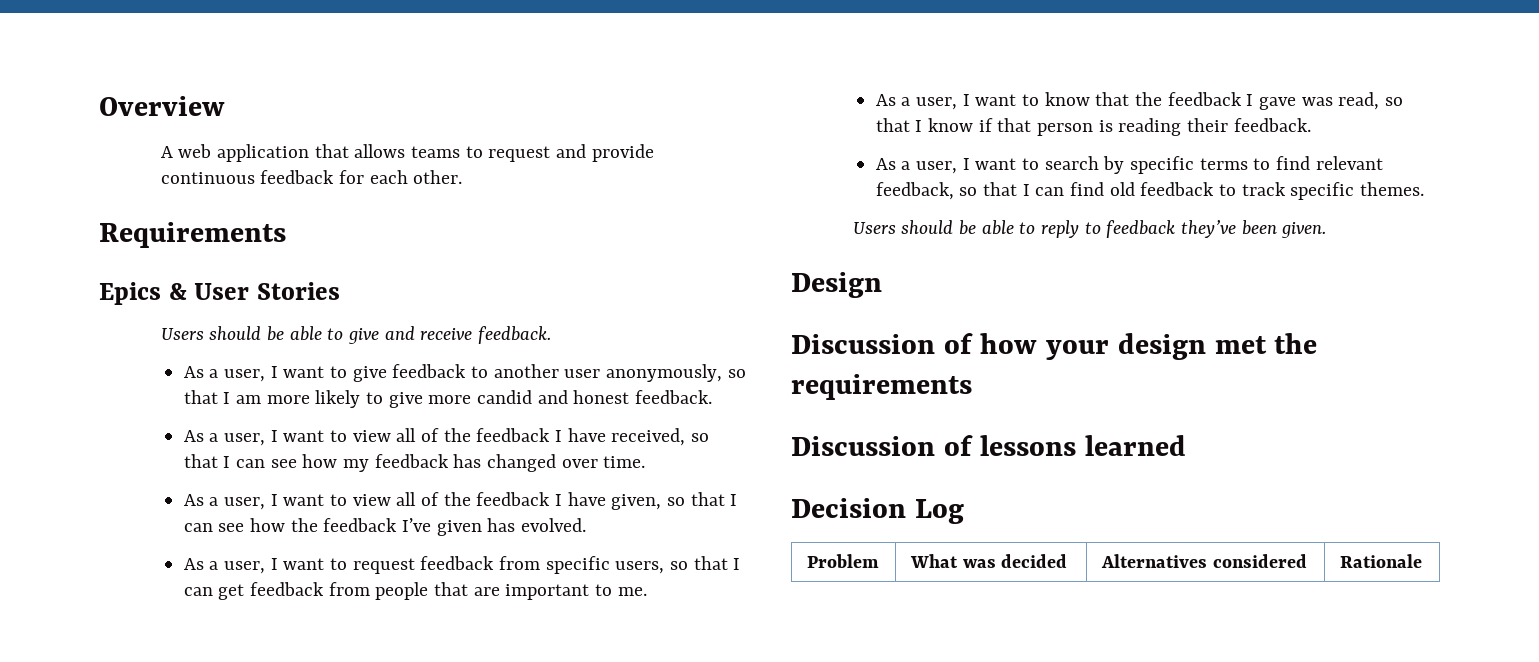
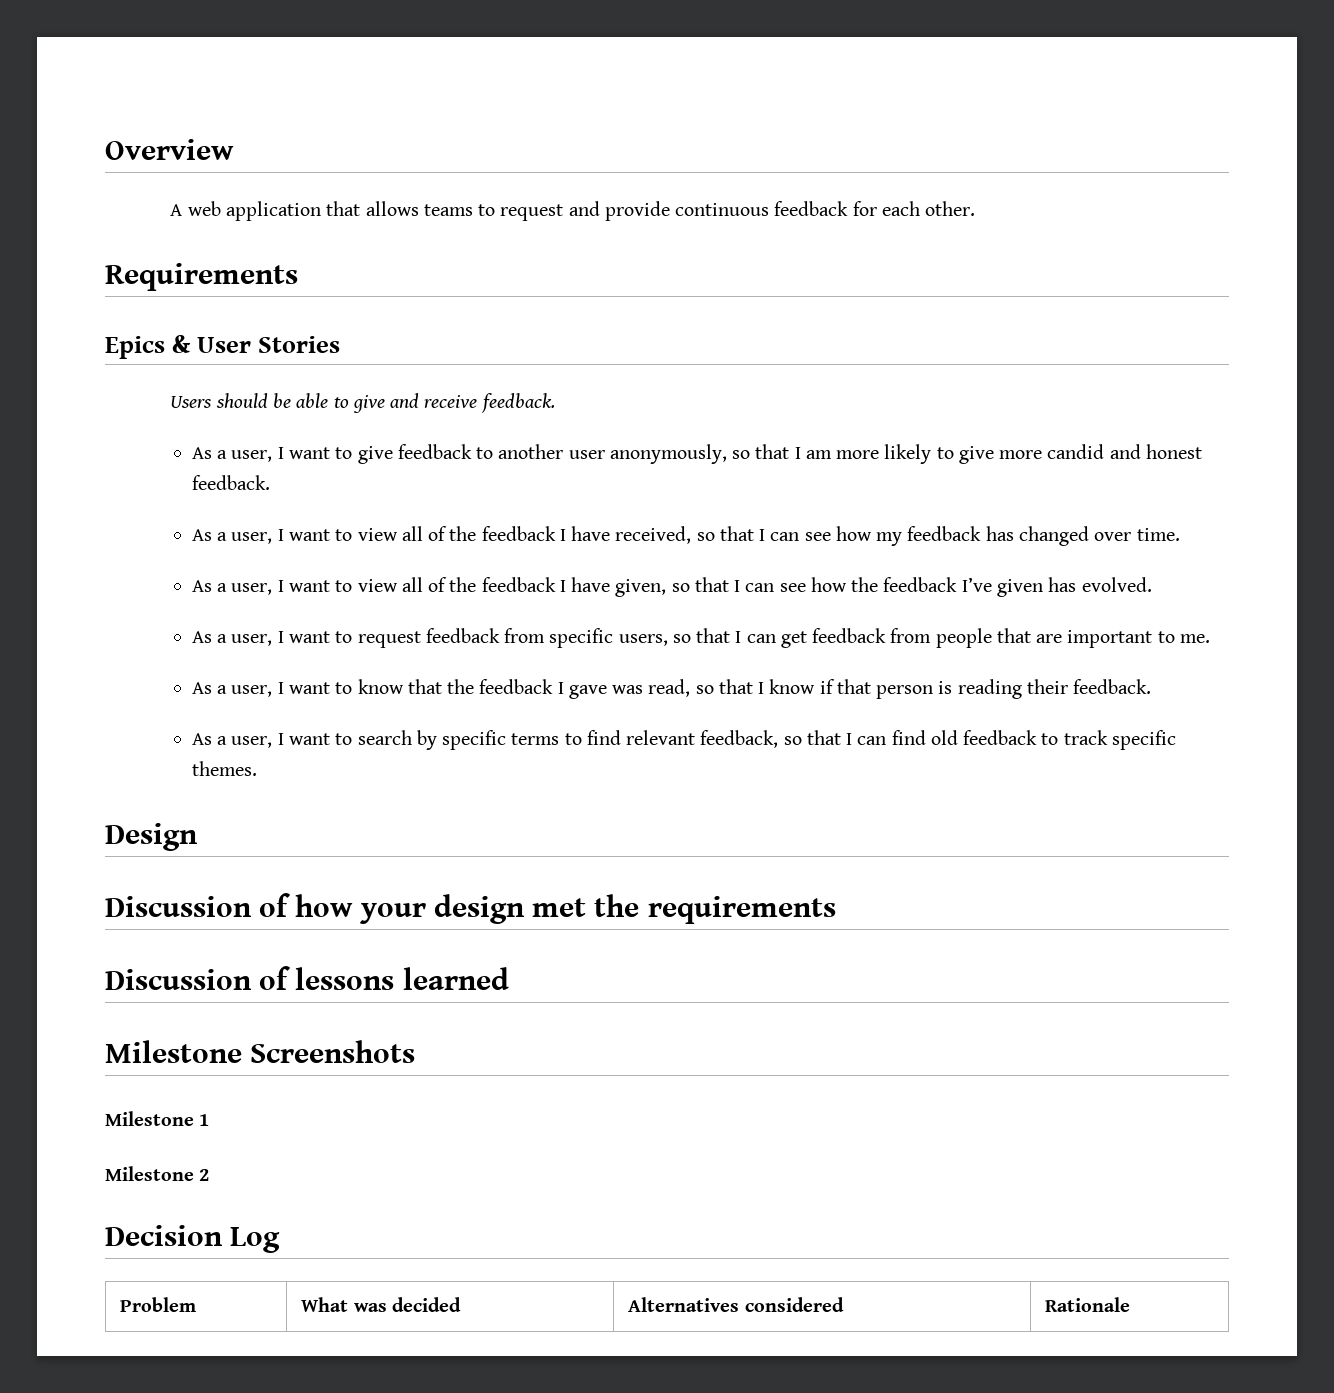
- Users should be able to reply to feedback they’ve been given.
+ Milestone Screenshots
+ Milestone 1
+ Milestone 2

